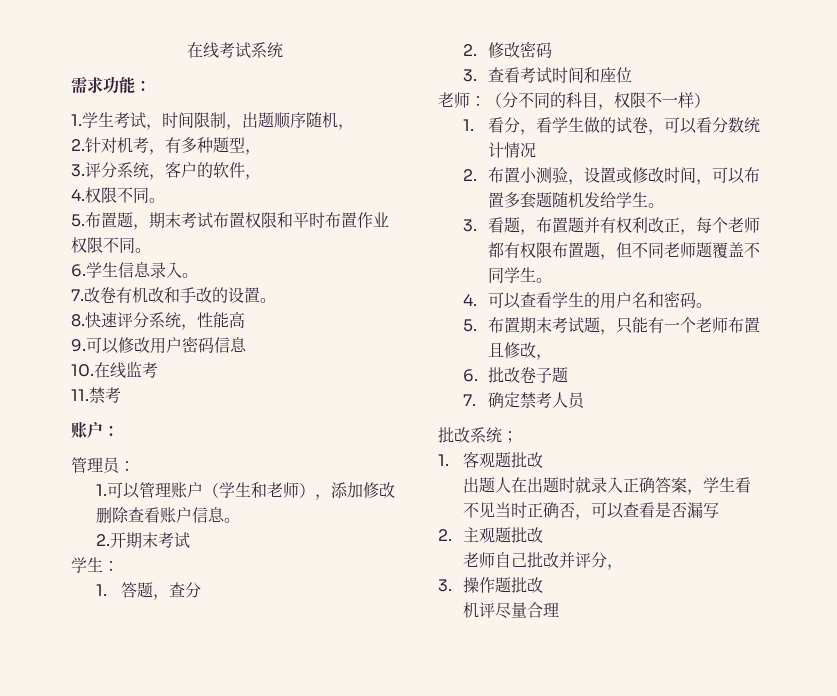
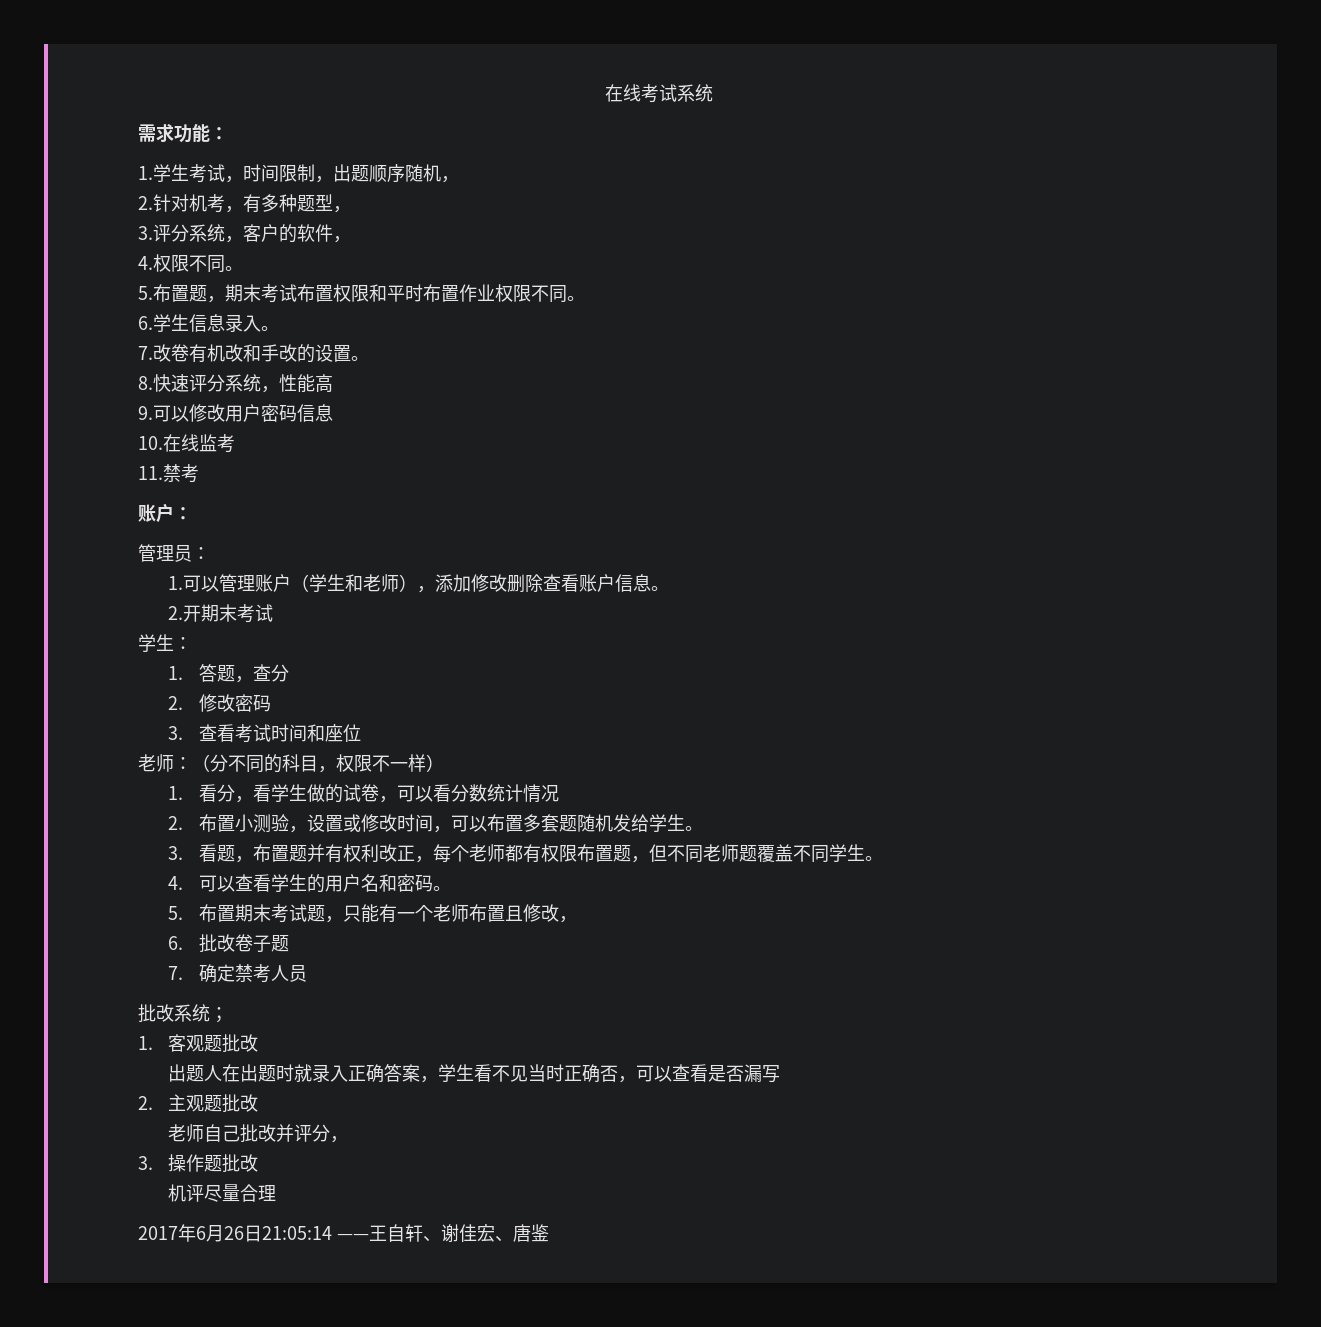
+ 2017年6月26日21:05:14 ——王自轩、谢佳宏、唐鉴

